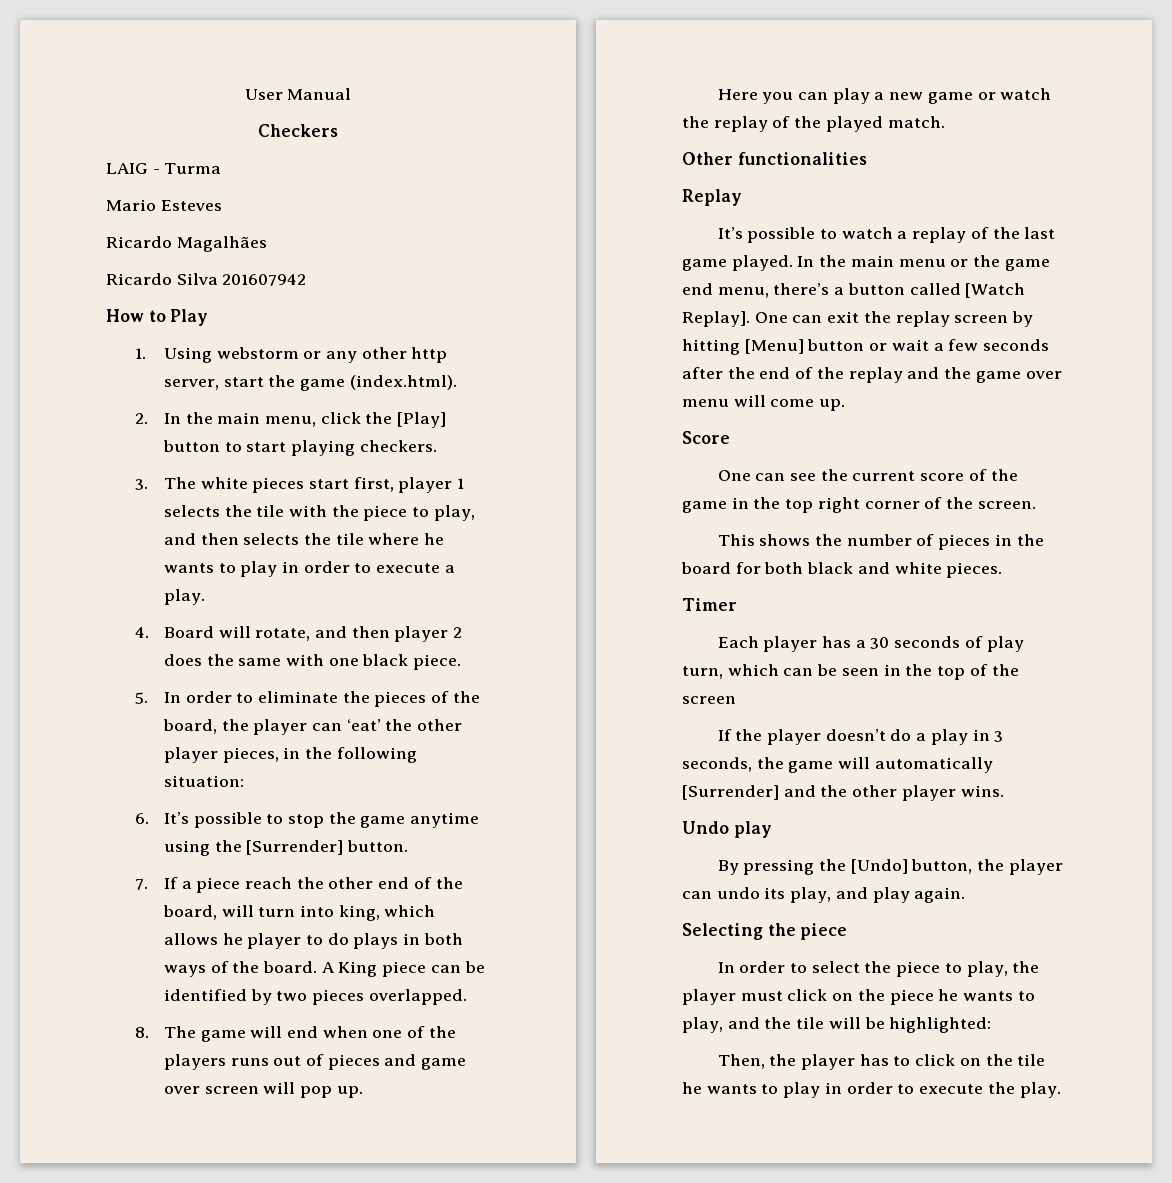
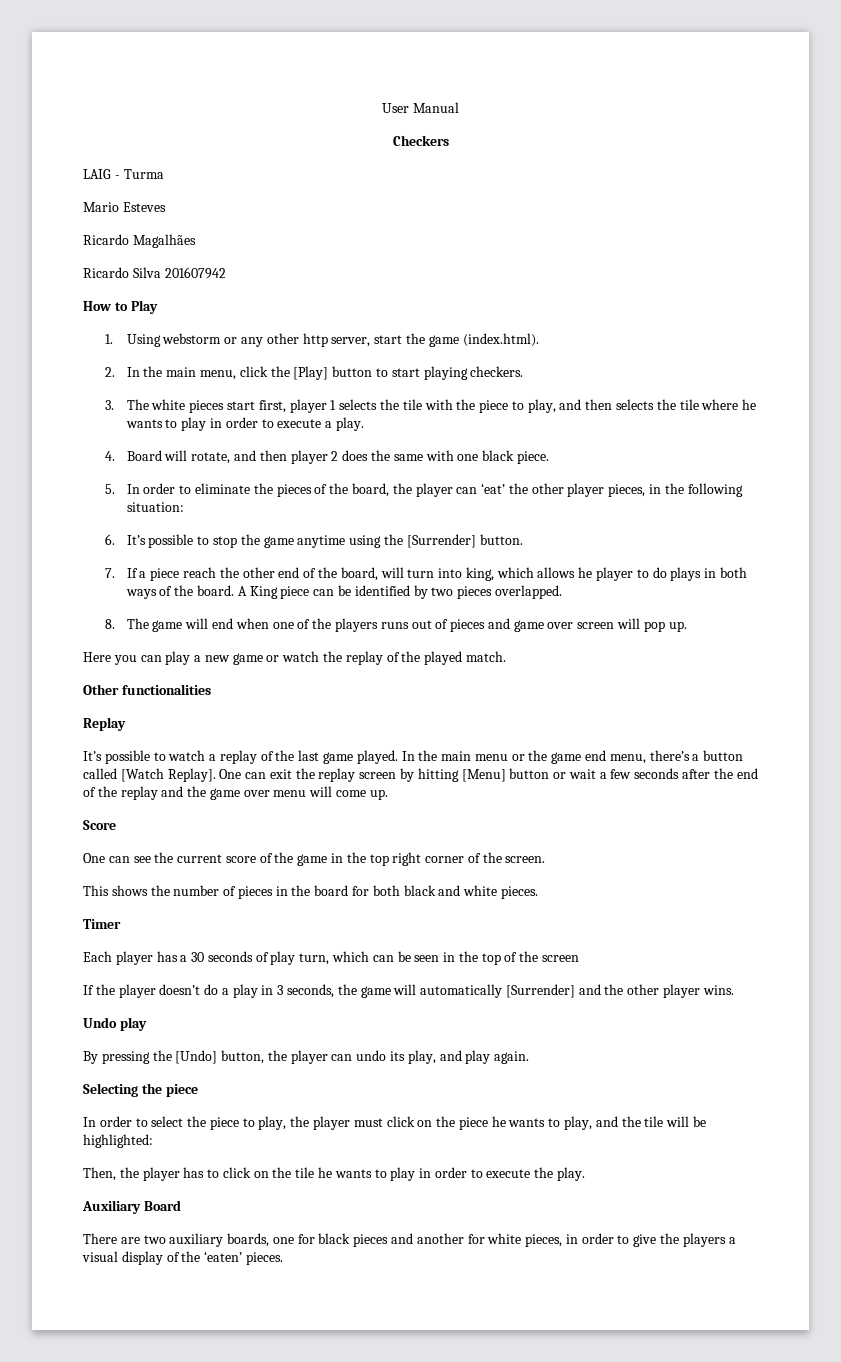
+ Auxiliary Board
+ There are two auxiliary boards, one for black pieces and another for white pieces, in order to give the players a visual display of the ‘eaten’ pieces.

